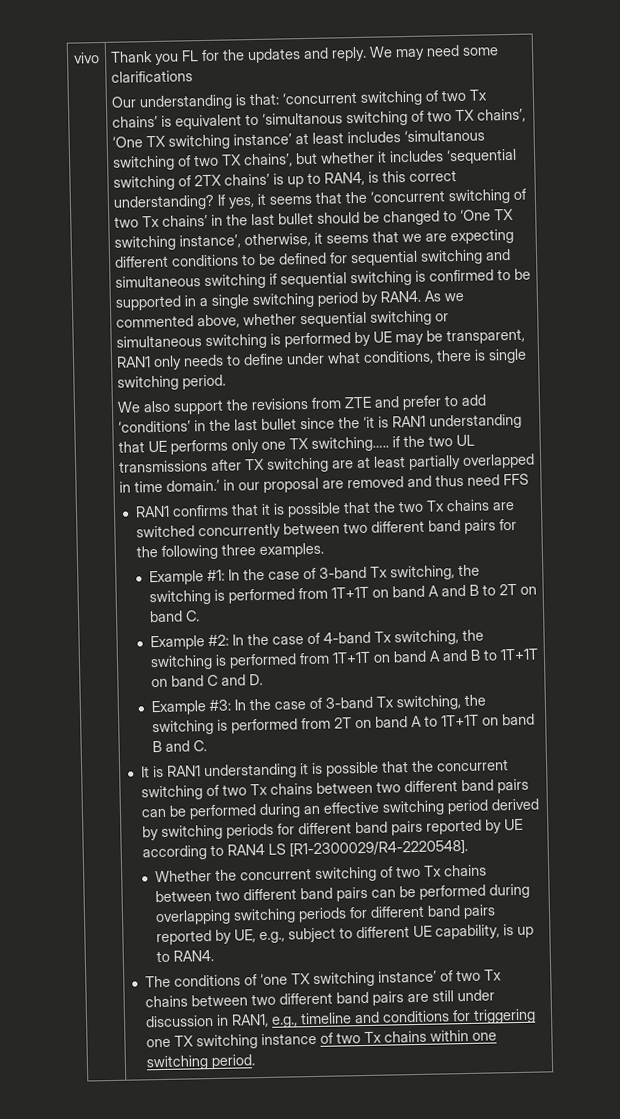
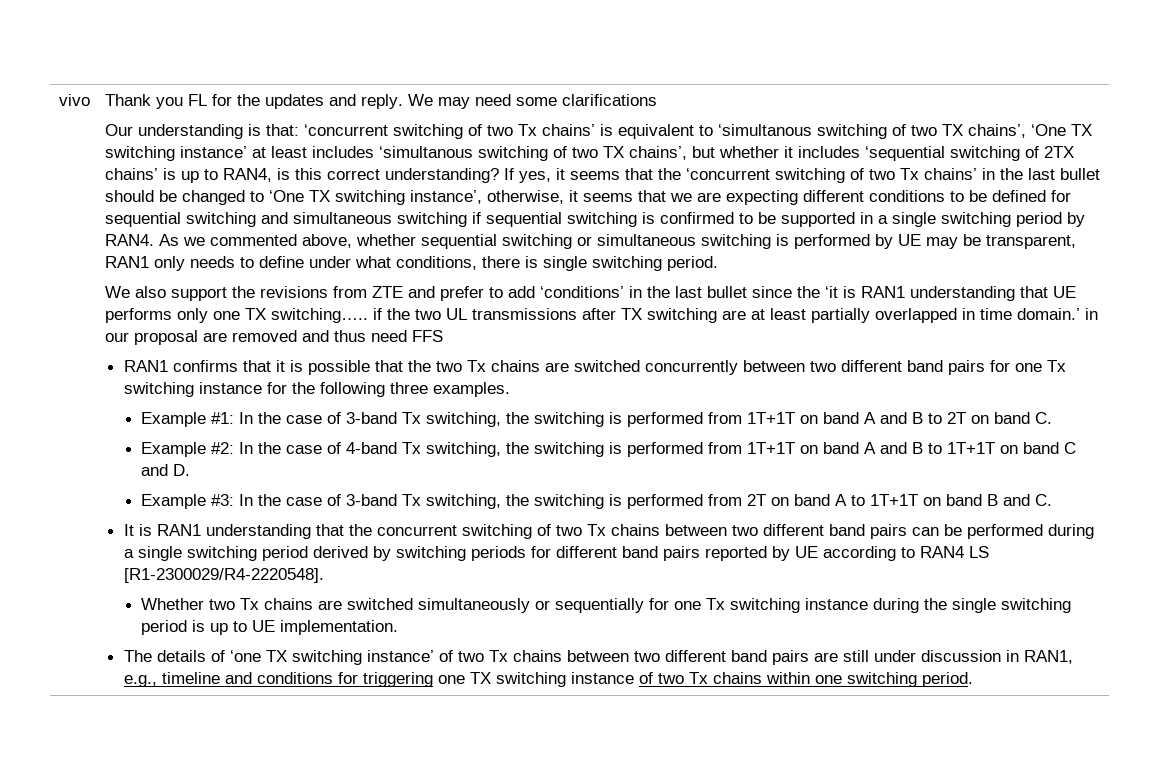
- RAN1 confirms that it is possible that the two Tx chains are switched concurrently between two different band pairs for the following three examples.
+ RAN1 confirms that it is possible that the two Tx chains are switched concurrently between two different band pairs for one Tx switching instance for the following three examples.
- It is RAN1 understanding it is possible that the concurrent switching of two Tx chains between two different band pairs can be performed during an effective switching period derived by switching periods for different band pairs reported by UE according to RAN4 LS [R1-2300029/R4-2220548].
+ It is RAN1 understanding that the concurrent switching of two Tx chains between two different band pairs can be performed during a single switching period derived by switching periods for different band pairs reported by UE according to RAN4 LS [R1-2300029/R4-2220548].
- Whether the concurrent switching of two Tx chains between two different band pairs can be performed during overlapping switching periods for different band pairs reported by UE, e.g., subject to different UE capability, is up to RAN4.
+ Whether two Tx chains are switched simultaneously or sequentially for one Tx switching instance during the single switching period is up to UE implementation.
- The conditions of ‘one TX switching instance’ of two Tx chains between two different band pairs are still under discussion in RAN1, e.g., timeline and conditions for triggering one TX switching instance of two Tx chains within one switching period.
+ The details of ‘one TX switching instance’ of two Tx chains between two different band pairs are still under discussion in RAN1, e.g., timeline and conditions for triggering one TX switching instance of two Tx chains within one switching period.

